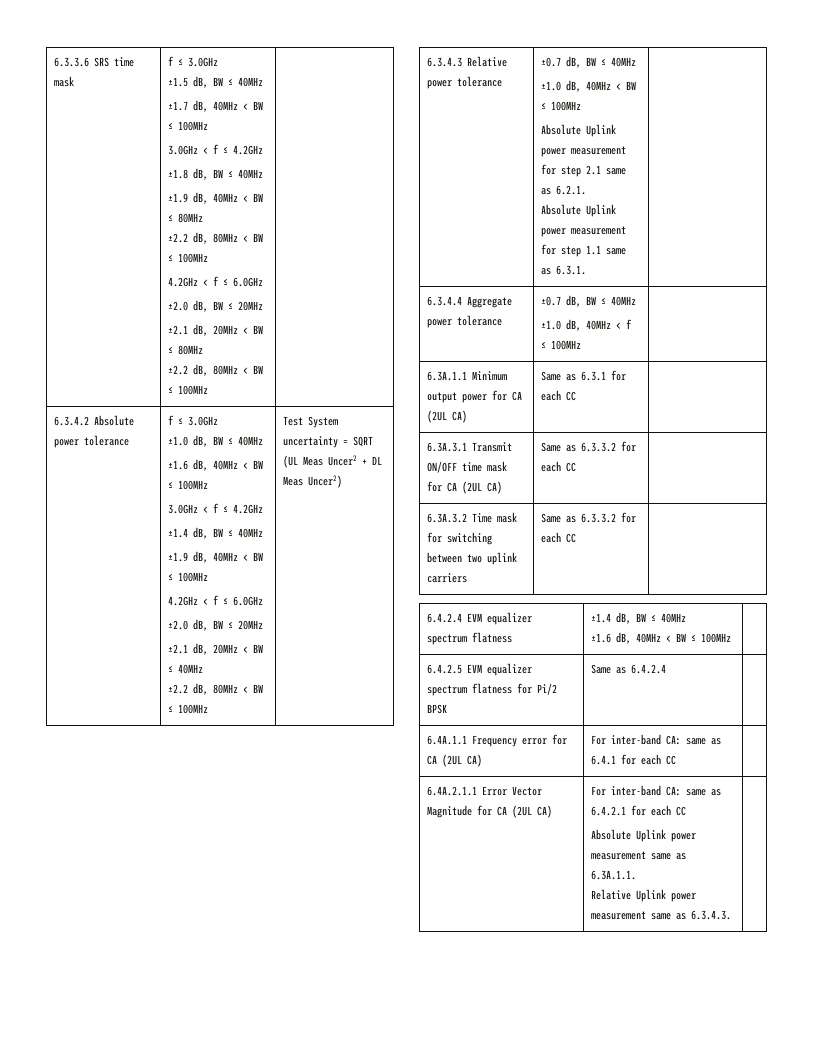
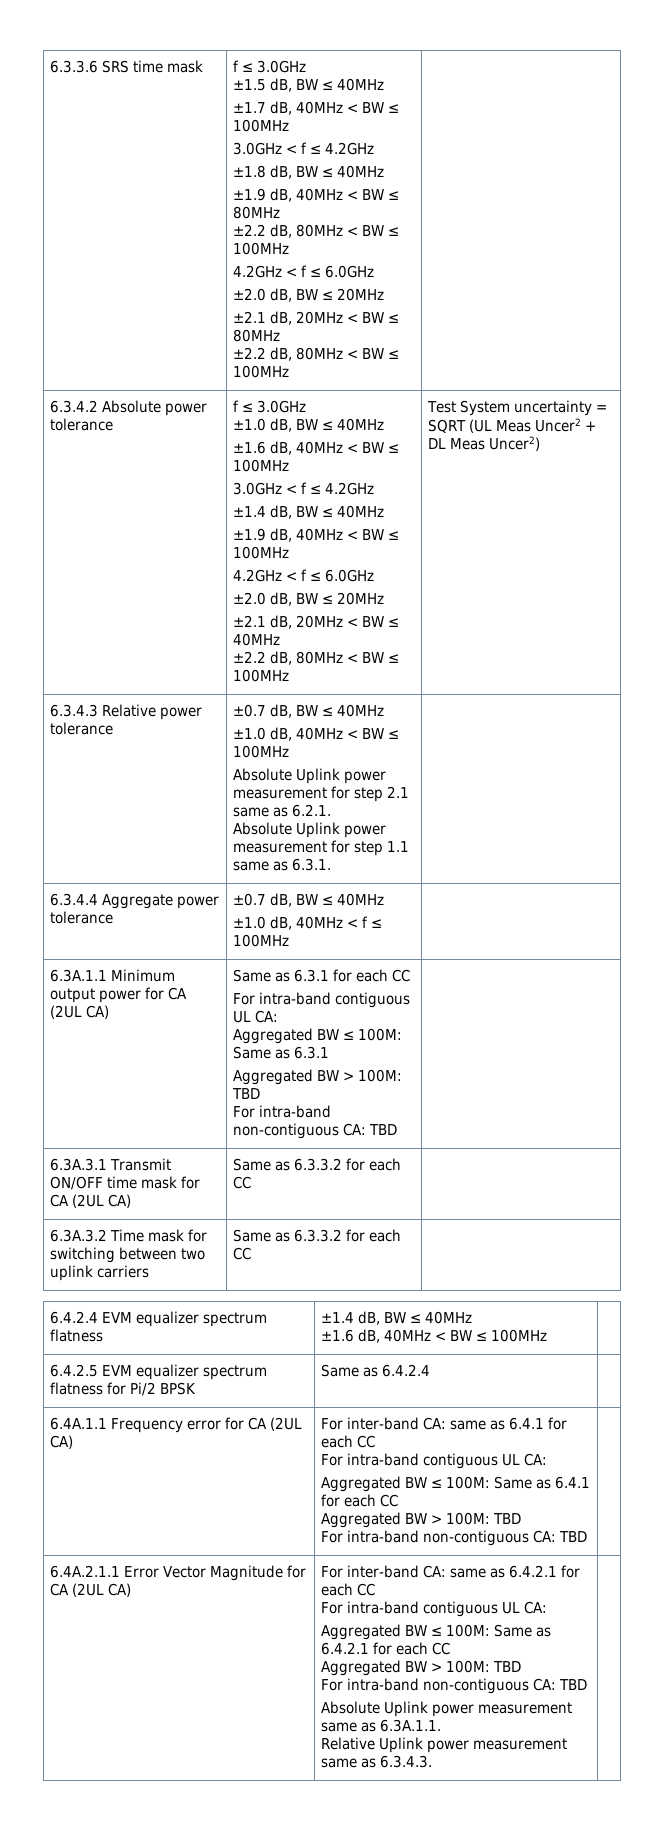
- 6.3A.1.1 Minimum output power for CA (2UL CA) | Same as 6.3.1 for each CC |
+ 6.3A.1.1 Minimum output power for CA (2UL CA) | Same as 6.3.1 for each CC
+ For intra-band contiguous UL CA:
+ Aggregated BW ≤ 100M: Same as 6.3.1
+ Aggregated BW > 100M: TBD
+ For intra-band non-contiguous CA: TBD |
  For inter-band CA: same as 6.4.1 for each CC
+ For intra-band contiguous UL CA:
+ Aggregated BW ≤ 100M: Same as 6.4.1 for each CC
+ Aggregated BW > 100M: TBD
+ For intra-band non-contiguous CA: TBD
  For inter-band CA: same as 6.4.2.1 for each CC
+ For intra-band contiguous UL CA:
+ Aggregated BW ≤ 100M: Same as 6.4.2.1 for each CC
+ Aggregated BW > 100M: TBD
+ For intra-band non-contiguous CA: TBD

